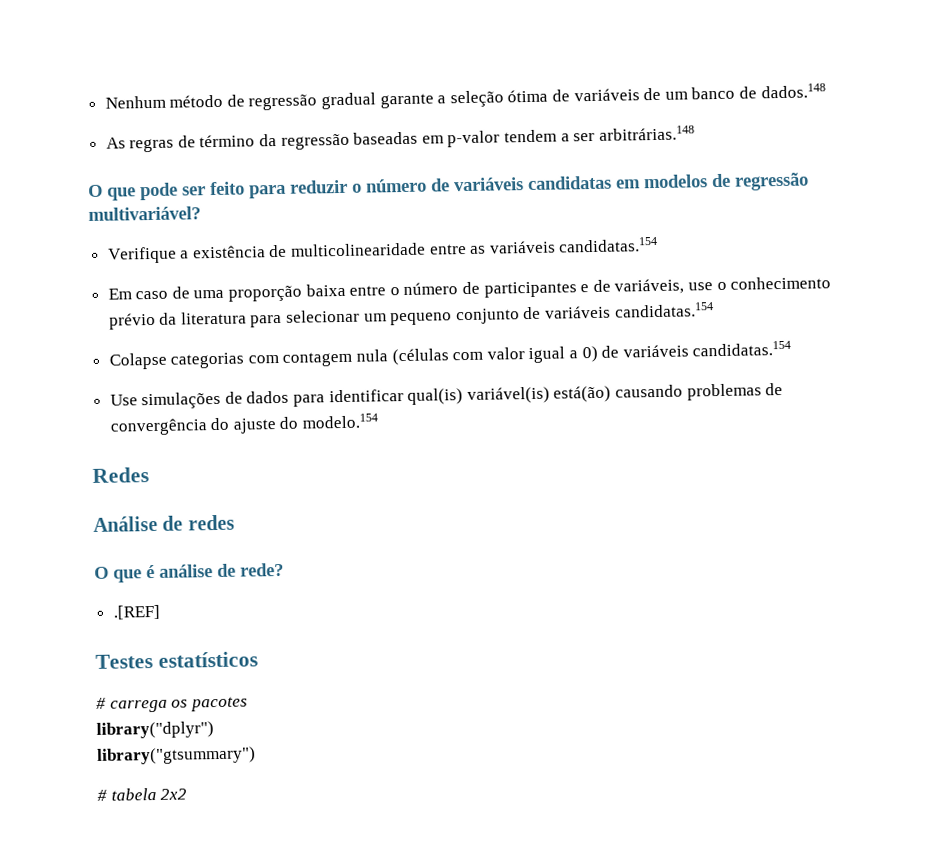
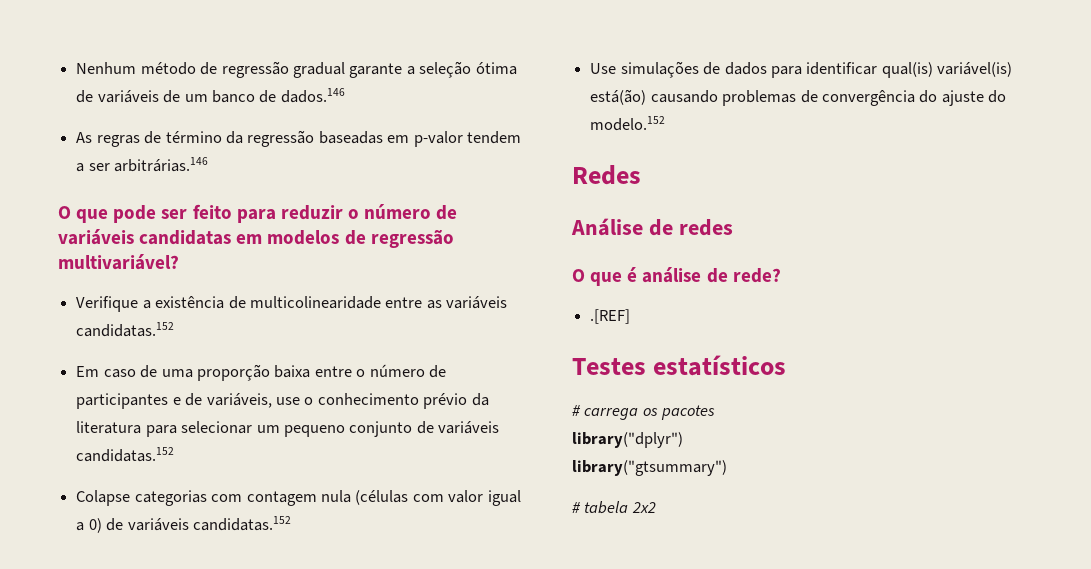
- Nenhum método de regressão gradual garante a seleção ótima de variáveis de um banco de dados.148
+ Nenhum método de regressão gradual garante a seleção ótima de variáveis de um banco de dados.146
- As regras de término da regressão baseadas em p-valor tendem a ser arbitrárias.148
+ As regras de término da regressão baseadas em p-valor tendem a ser arbitrárias.146
- Verifique a existência de multicolinearidade entre as variáveis candidatas.154
+ Verifique a existência de multicolinearidade entre as variáveis candidatas.152
- Em caso de uma proporção baixa entre o número de participantes e de variáveis, use o conhecimento prévio da literatura para selecionar um pequeno conjunto de variáveis candidatas.154
+ Em caso de uma proporção baixa entre o número de participantes e de variáveis, use o conhecimento prévio da literatura para selecionar um pequeno conjunto de variáveis candidatas.152
- Colapse categorias com contagem nula (células com valor igual a 0) de variáveis candidatas.154
+ Colapse categorias com contagem nula (células com valor igual a 0) de variáveis candidatas.152
- Use simulações de dados para identificar qual(is) variável(is) está(ão) causando problemas de convergência do ajuste do modelo.154
+ Use simulações de dados para identificar qual(is) variável(is) está(ão) causando problemas de convergência do ajuste do modelo.152

